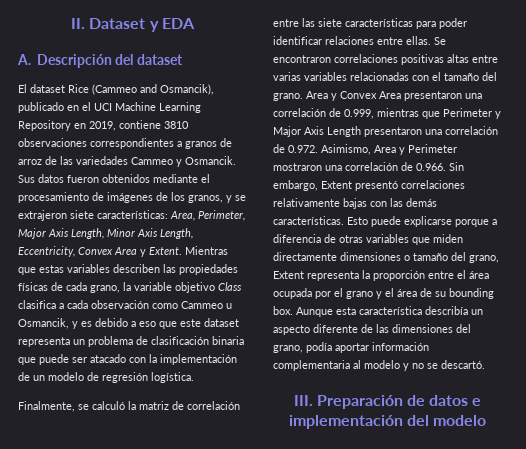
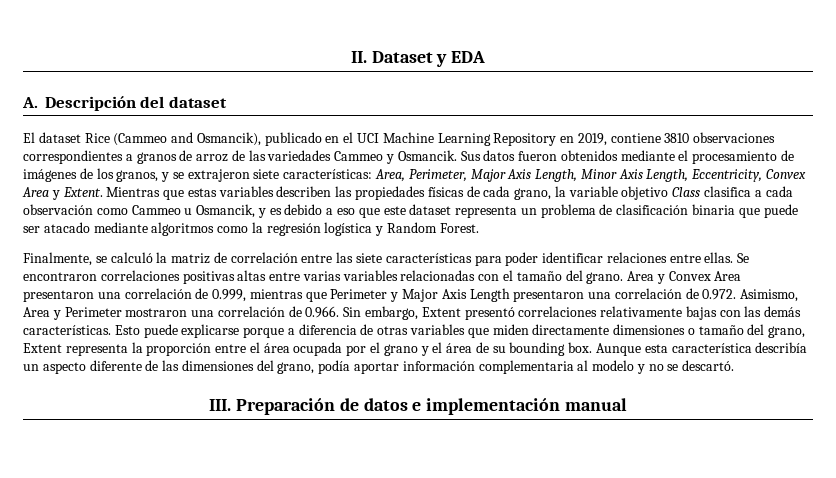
- Mientras que estas variables describen las propiedades físicas de cada grano, la variable objetivo Class clasifica a cada observación como Cammeo u Osmancik, y es debido a eso que este dataset representa un problema de clasificación binaria que puede ser atacado con la implementación de un modelo de regresión logística.
+ Mientras que estas variables describen las propiedades físicas de cada grano, la variable objetivo Class clasifica a cada observación como Cammeo u Osmancik, y es debido a eso que este dataset representa un problema de clasificación binaria que puede ser atacado mediante algoritmos como la regresión logística y Random Forest.
- III. Preparación de datos e implementación del modelo
+ III. Preparación de datos e implementación manual

